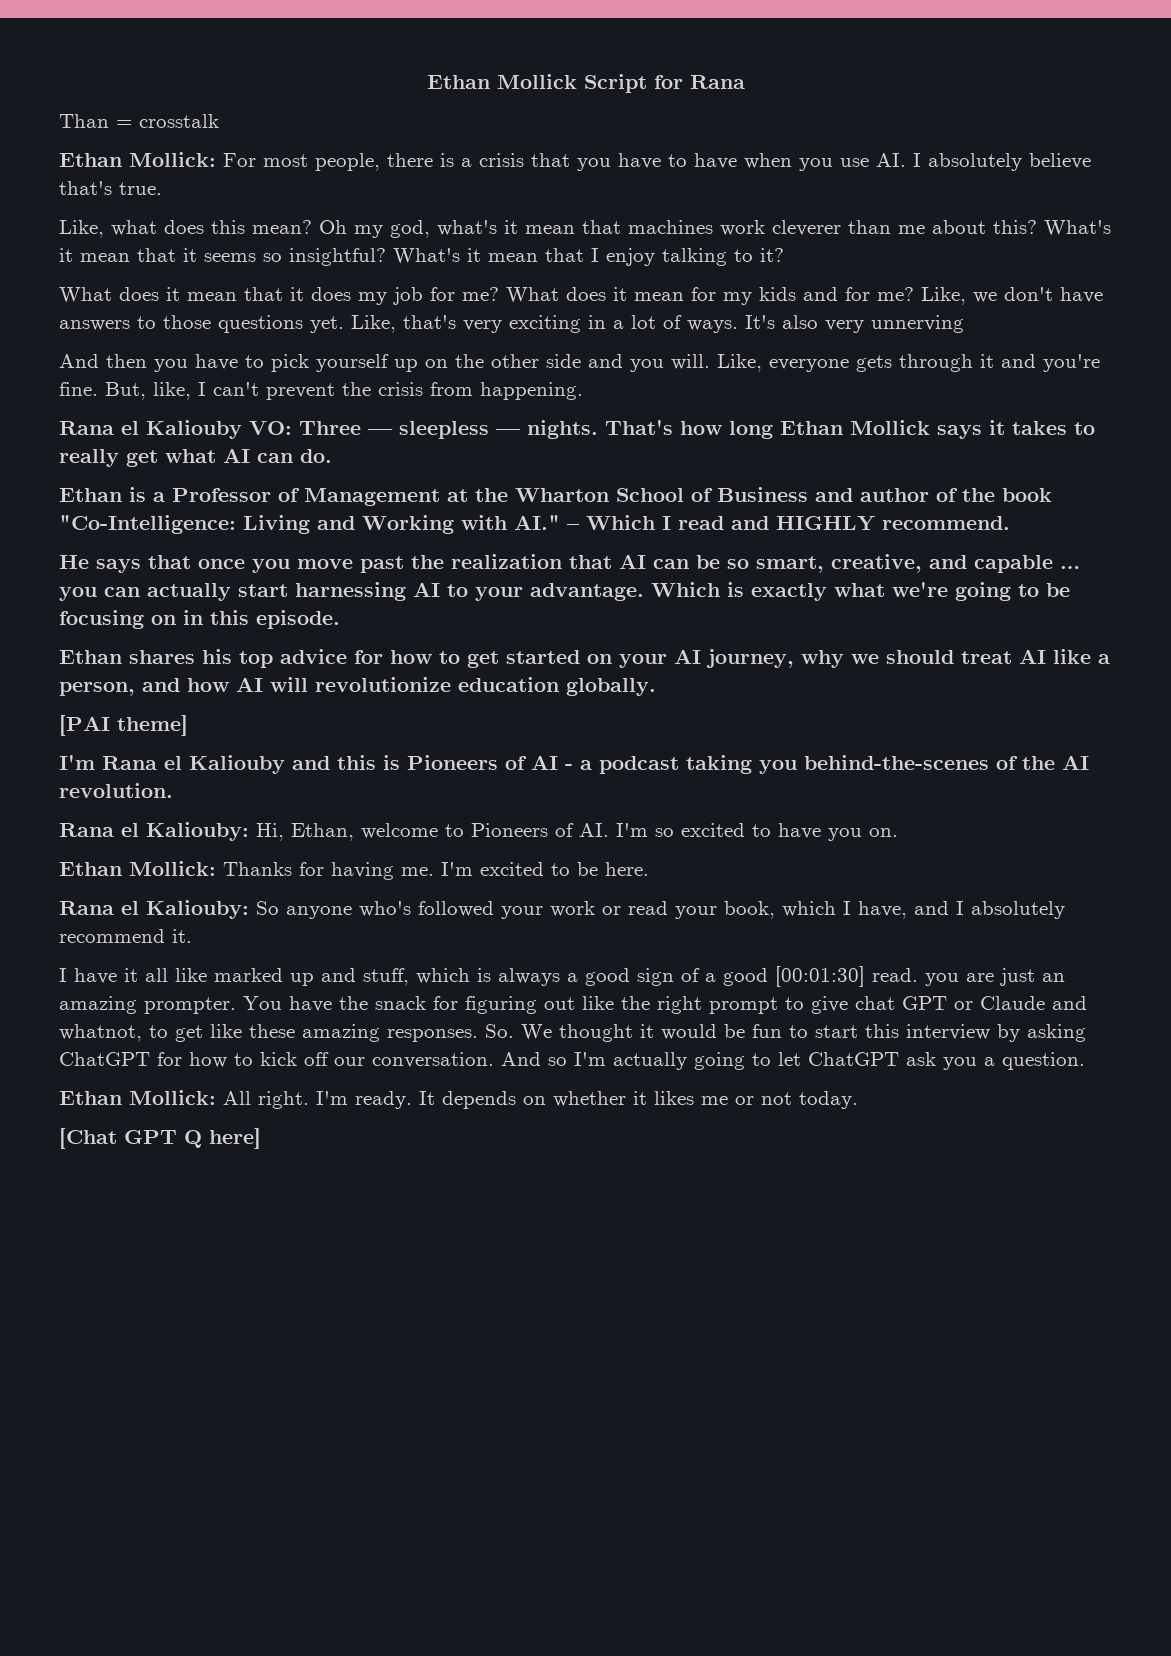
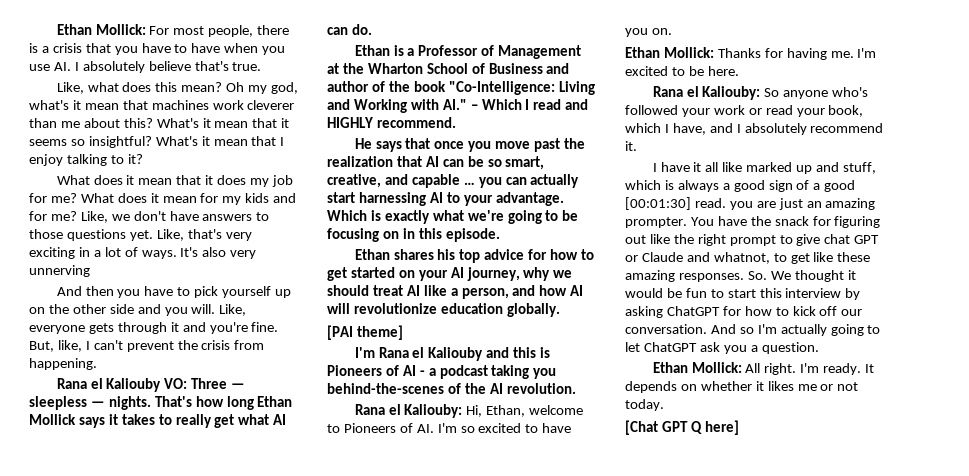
- Ethan Mollick Script for Rana
- Than = crosstalk

